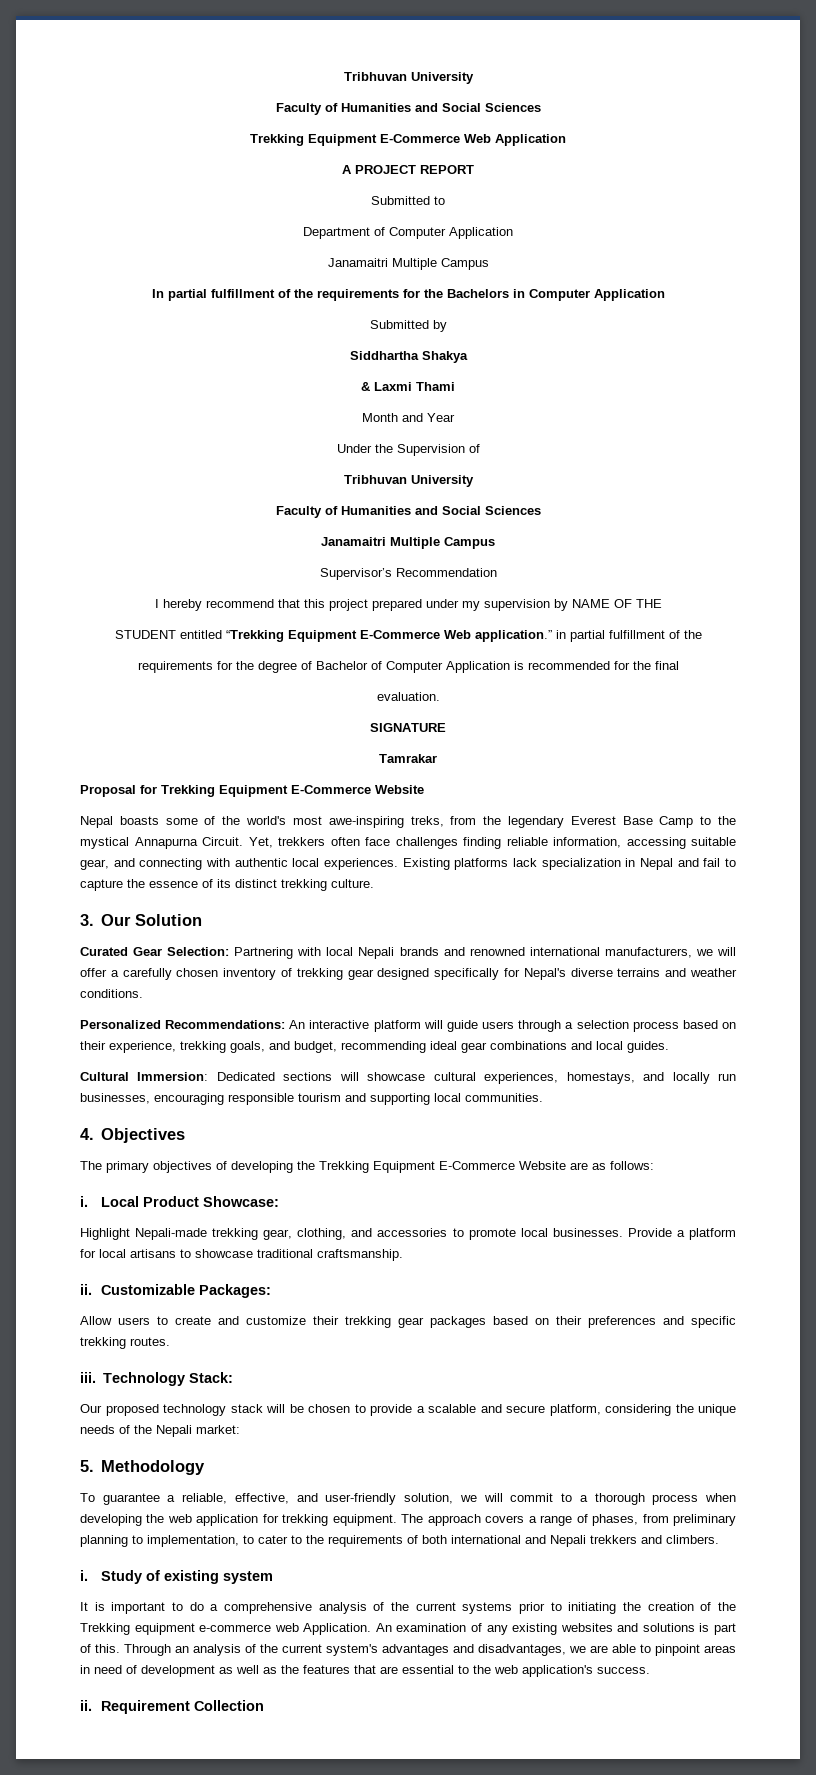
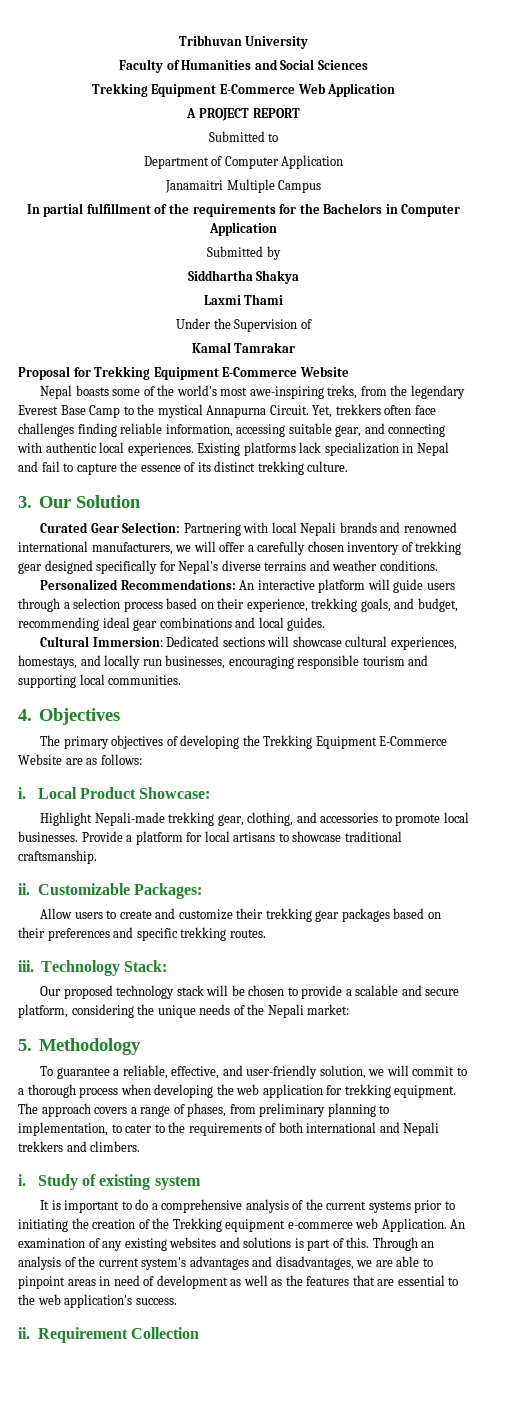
- & Laxmi Thami
+ Laxmi Thami
- Month and Year
  Under the Supervision of
- Tribhuvan University
- Faculty of Humanities and Social Sciences
- Janamaitri Multiple Campus
- Supervisor’s Recommendation
- I hereby recommend that this project prepared under my supervision by NAME OF THE
- STUDENT entitled “Trekking Equipment E-Commerce Web application.” in partial fulfillment of the
- requirements for the degree of Bachelor of Computer Application is recommended for the final
- evaluation.
- SIGNATURE
- Tamrakar
+ Kamal Tamrakar

